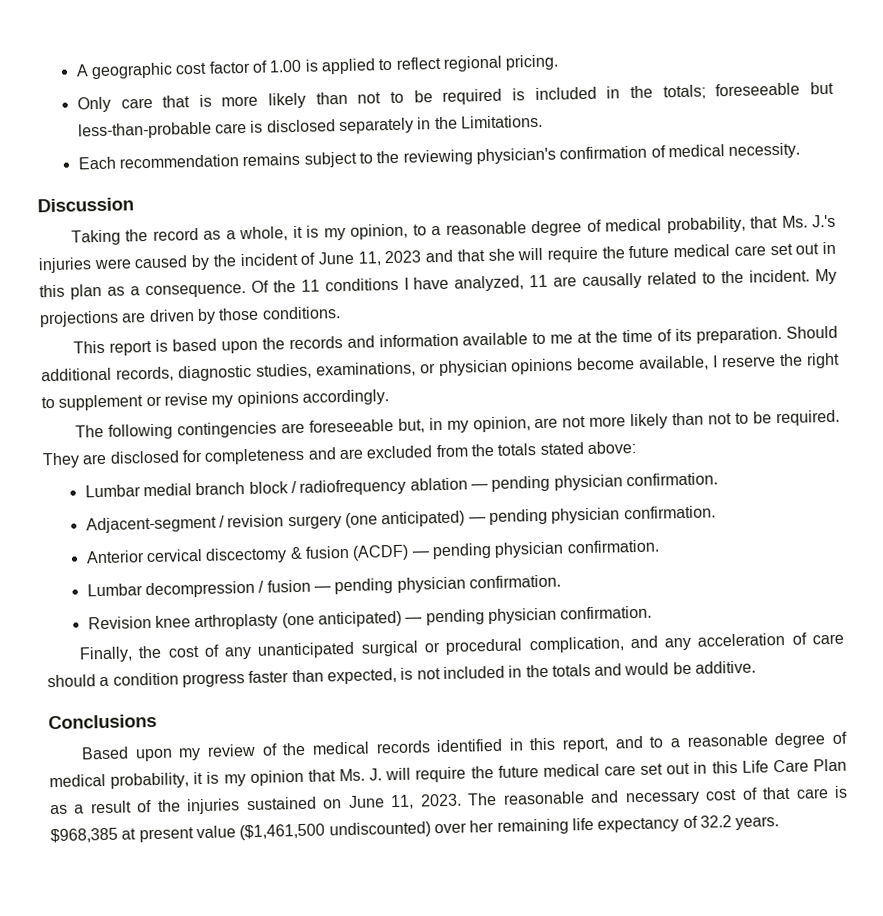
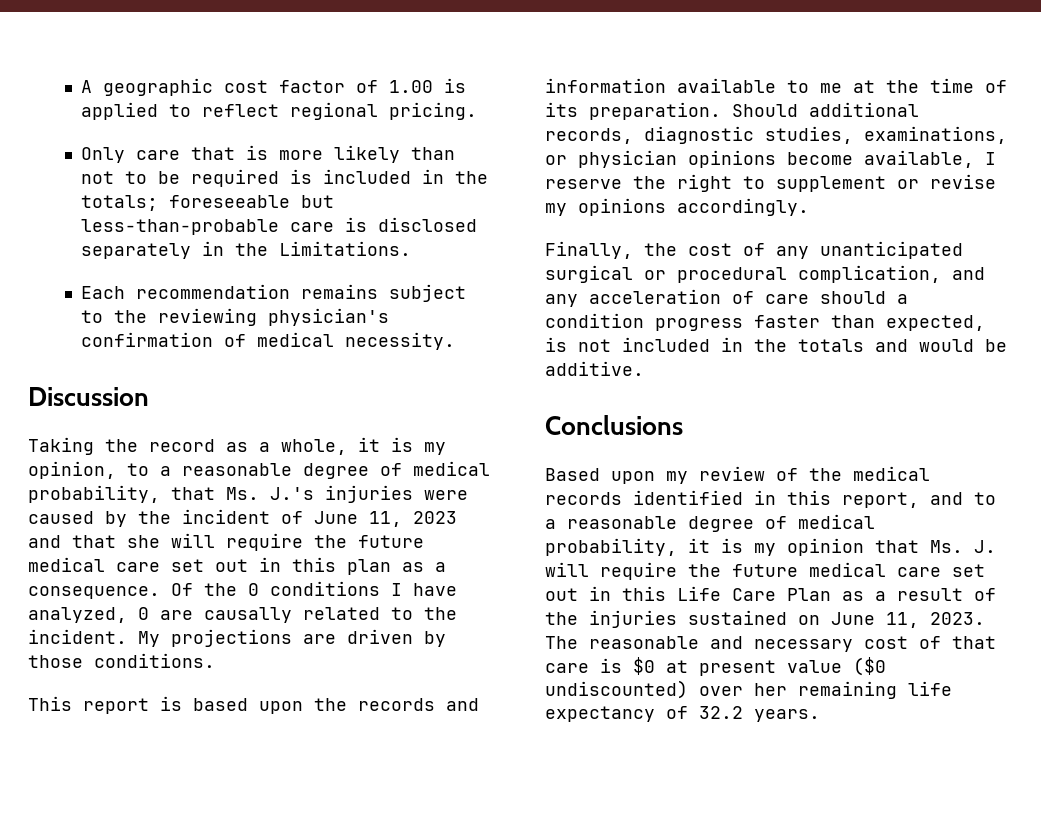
- Of the 11 conditions I have analyzed, 11 are causally related to the incident.
+ Of the 0 conditions I have analyzed, 0 are causally related to the incident.
- The following contingencies are foreseeable but, in my opinion, are not more likely than not to be required. They are disclosed for completeness and are excluded from the totals stated above:
- Lumbar medial branch block / radiofrequency ablation — pending physician confirmation.
- Adjacent-segment / revision surgery (one anticipated) — pending physician confirmation.
- Anterior cervical discectomy & fusion (ACDF) — pending physician confirmation.
- Lumbar decompression / fusion — pending physician confirmation.
- Revision knee arthroplasty (one anticipated) — pending physician confirmation.
- The reasonable and necessary cost of that care is $968,385 at present value ($1,461,500 undiscounted) over her remaining life expectancy of 32.2 years.
+ The reasonable and necessary cost of that care is $0 at present value ($0 undiscounted) over her remaining life expectancy of 32.2 years.

